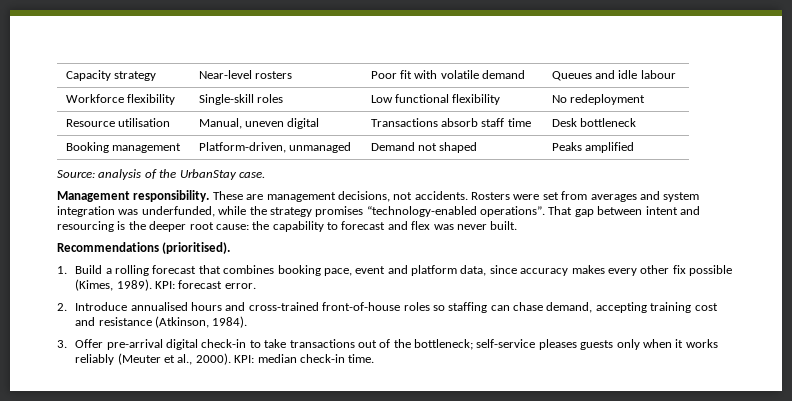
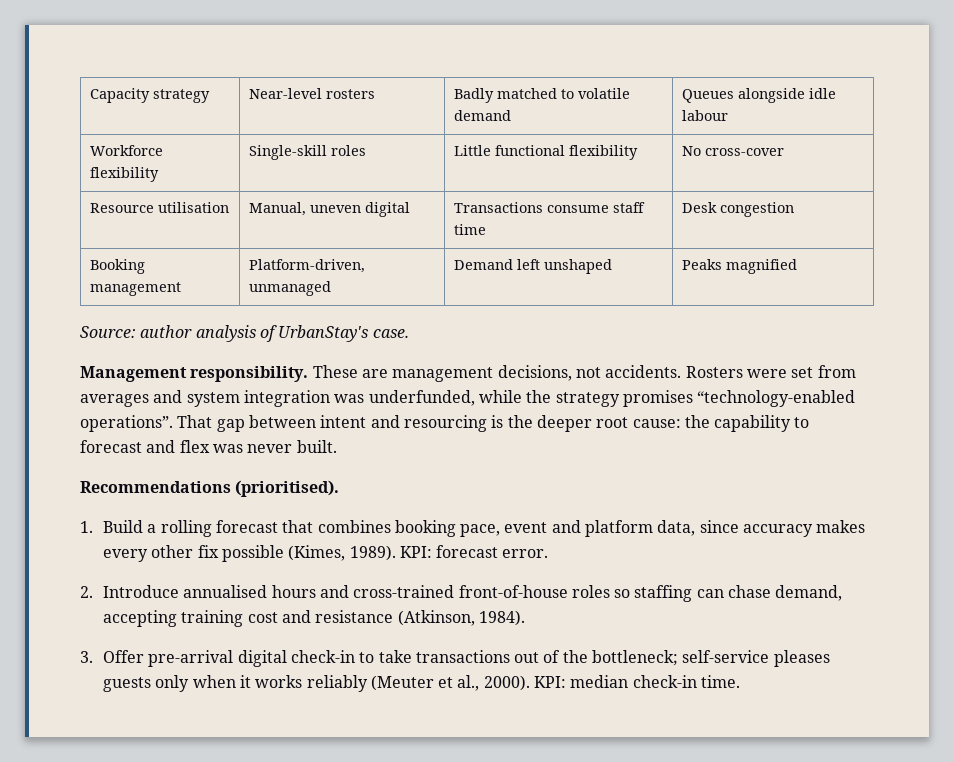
- Capacity strategy | Near-level rosters | Poor fit with volatile demand | Queues and idle labour
+ Capacity strategy | Near-level rosters | Badly matched to volatile demand | Queues alongside idle labour
- Workforce flexibility | Single-skill roles | Low functional flexibility | No redeployment
+ Workforce flexibility | Single-skill roles | Little functional flexibility | No cross-cover
- Resource utilisation | Manual, uneven digital | Transactions absorb staff time | Desk bottleneck
+ Resource utilisation | Manual, uneven digital | Transactions consume staff time | Desk congestion
- Booking management | Platform-driven, unmanaged | Demand not shaped | Peaks amplified
+ Booking management | Platform-driven, unmanaged | Demand left unshaped | Peaks magnified
- Source: analysis of the UrbanStay case.
+ Source: author analysis of UrbanStay's case.

